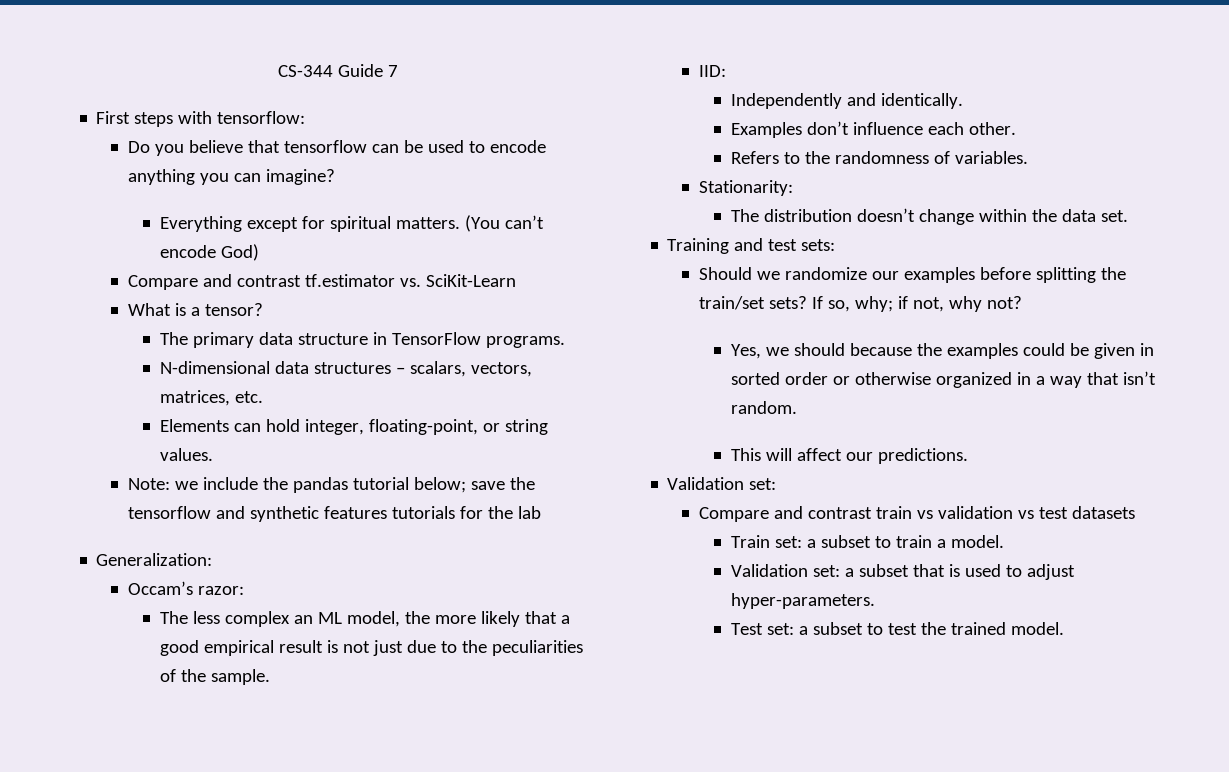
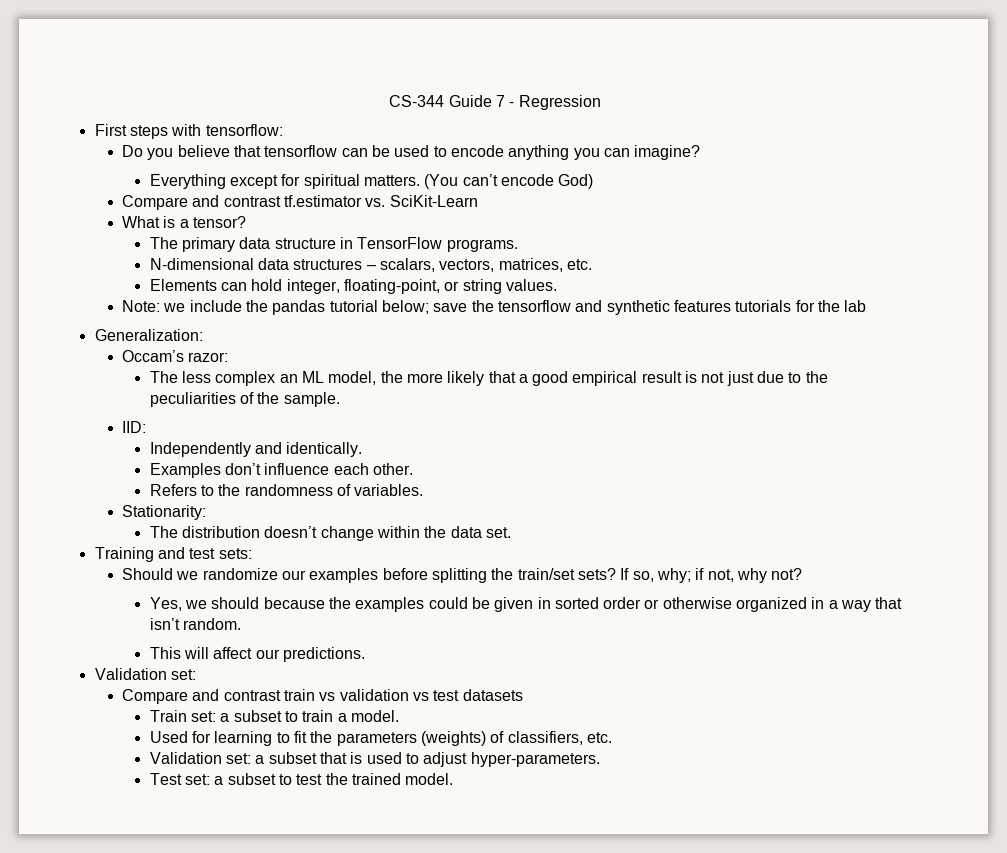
- CS-344 Guide 7
+ CS-344 Guide 7 - Regression
+ Used for learning to fit the parameters (weights) of classifiers, etc.

